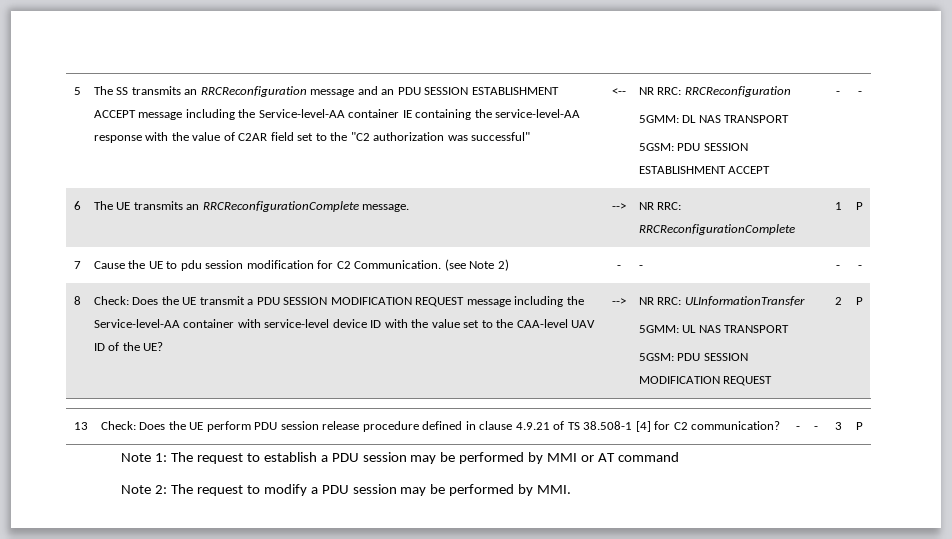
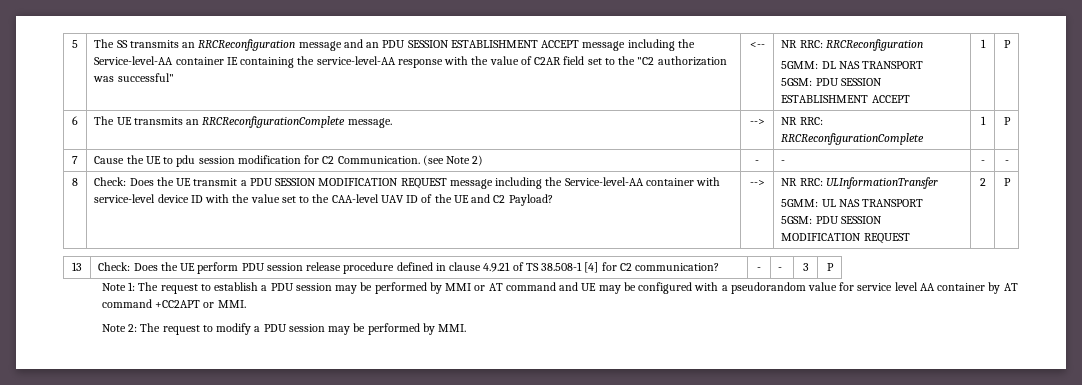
- 5GSM: PDU SESSION ESTABLISHMENT ACCEPT | - | -
+ 5GSM: PDU SESSION ESTABLISHMENT ACCEPT | 1 | P
- Check: Does the UE transmit a PDU SESSION MODIFICATION REQUEST message including the Service-level-AA container with service-level device ID with the value set to the CAA-level UAV ID of the UE?
+ Check: Does the UE transmit a PDU SESSION MODIFICATION REQUEST message including the Service-level-AA container with service-level device ID with the value set to the CAA-level UAV ID of the UE and C2 Payload?
- Note 1: The request to establish a PDU session may be performed by MMI or AT command
+ Note 1: The request to establish a PDU session may be performed by MMI or AT command and UE may be configured with a pseudorandom value for service level AA container by AT command +CC2APT or MMI.

